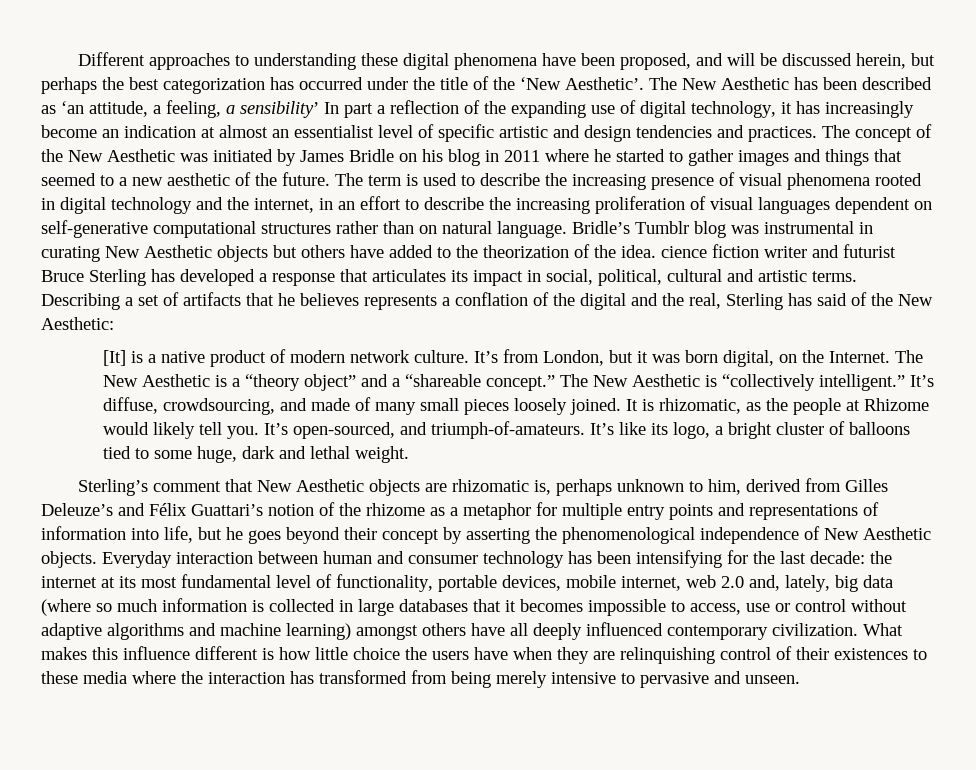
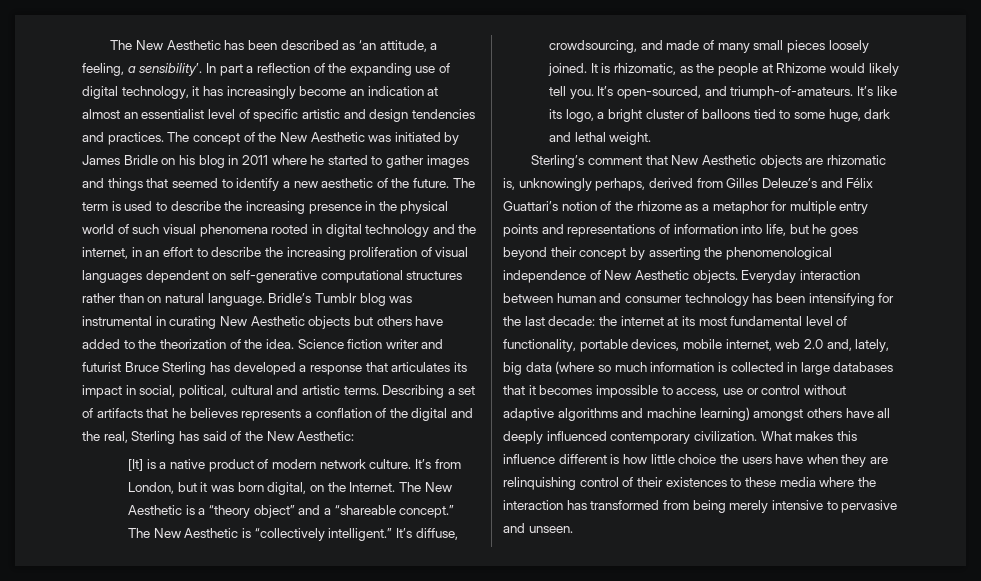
- Different approaches to understanding these digital phenomena have been proposed, and will be discussed herein, but perhaps the best categorization has occurred under the title of the ‘New Aesthetic’. The New Aesthetic has been described as ‘an attitude, a feeling, a sensibility’ In part a reflection of the expanding use of digital technology, it has increasingly become an indication at almost an essentialist level of specific artistic and design tendencies and practices.
+ The New Aesthetic has been described as ‘an attitude, a feeling, a sensibility’. In part a reflection of the expanding use of digital technology, it has increasingly become an indication at almost an essentialist level of specific artistic and design tendencies and practices.
- The concept of the New Aesthetic was initiated by James Bridle on his blog in 2011 where he started to gather images and things that seemed to a new aesthetic of the future.
+ The concept of the New Aesthetic was initiated by James Bridle on his blog in 2011 where he started to gather images and things that seemed to identify a new aesthetic of the future.
- The term is used to describe the increasing presence of visual phenomena rooted in digital technology and the internet, in an effort to describe the increasing proliferation of visual languages dependent on self-generative computational structures rather than on natural language.
+ The term is used to describe the increasing presence in the physical world of such visual phenomena rooted in digital technology and the internet, in an effort to describe the increasing proliferation of visual languages dependent on self-generative computational structures rather than on natural language.
- Bridle’s Tumblr blog was instrumental in curating New Aesthetic objects but others have added to the theorization of the idea. cience fiction writer and futurist Bruce Sterling has developed a response that articulates its impact in social, political, cultural and artistic terms.
+ Bridle’s Tumblr blog was instrumental in curating New Aesthetic objects but others have added to the theorization of the idea. Science fiction writer and futurist Bruce Sterling has developed a response that articulates its impact in social, political, cultural and artistic terms.
- Sterling’s comment that New Aesthetic objects are rhizomatic is, perhaps unknown to him, derived from Gilles Deleuze’s and Félix Guattari’s notion of the rhizome as a metaphor for multiple entry points and representations of information into life, but he goes beyond their concept by asserting the phenomenological independence of New Aesthetic objects.
+ Sterling’s comment that New Aesthetic objects are rhizomatic is, unknowingly perhaps, derived from Gilles Deleuze’s and Félix Guattari’s notion of the rhizome as a metaphor for multiple entry points and representations of information into life, but he goes beyond their concept by asserting the phenomenological independence of New Aesthetic objects.

